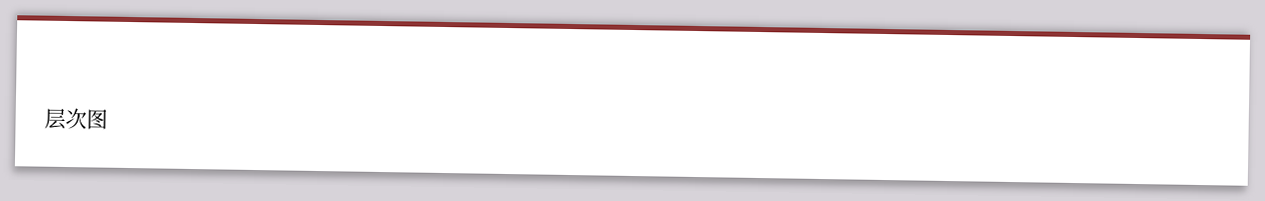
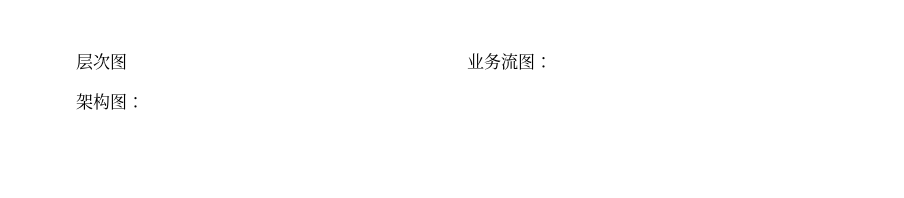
+ 架构图：
+ 业务流图：

